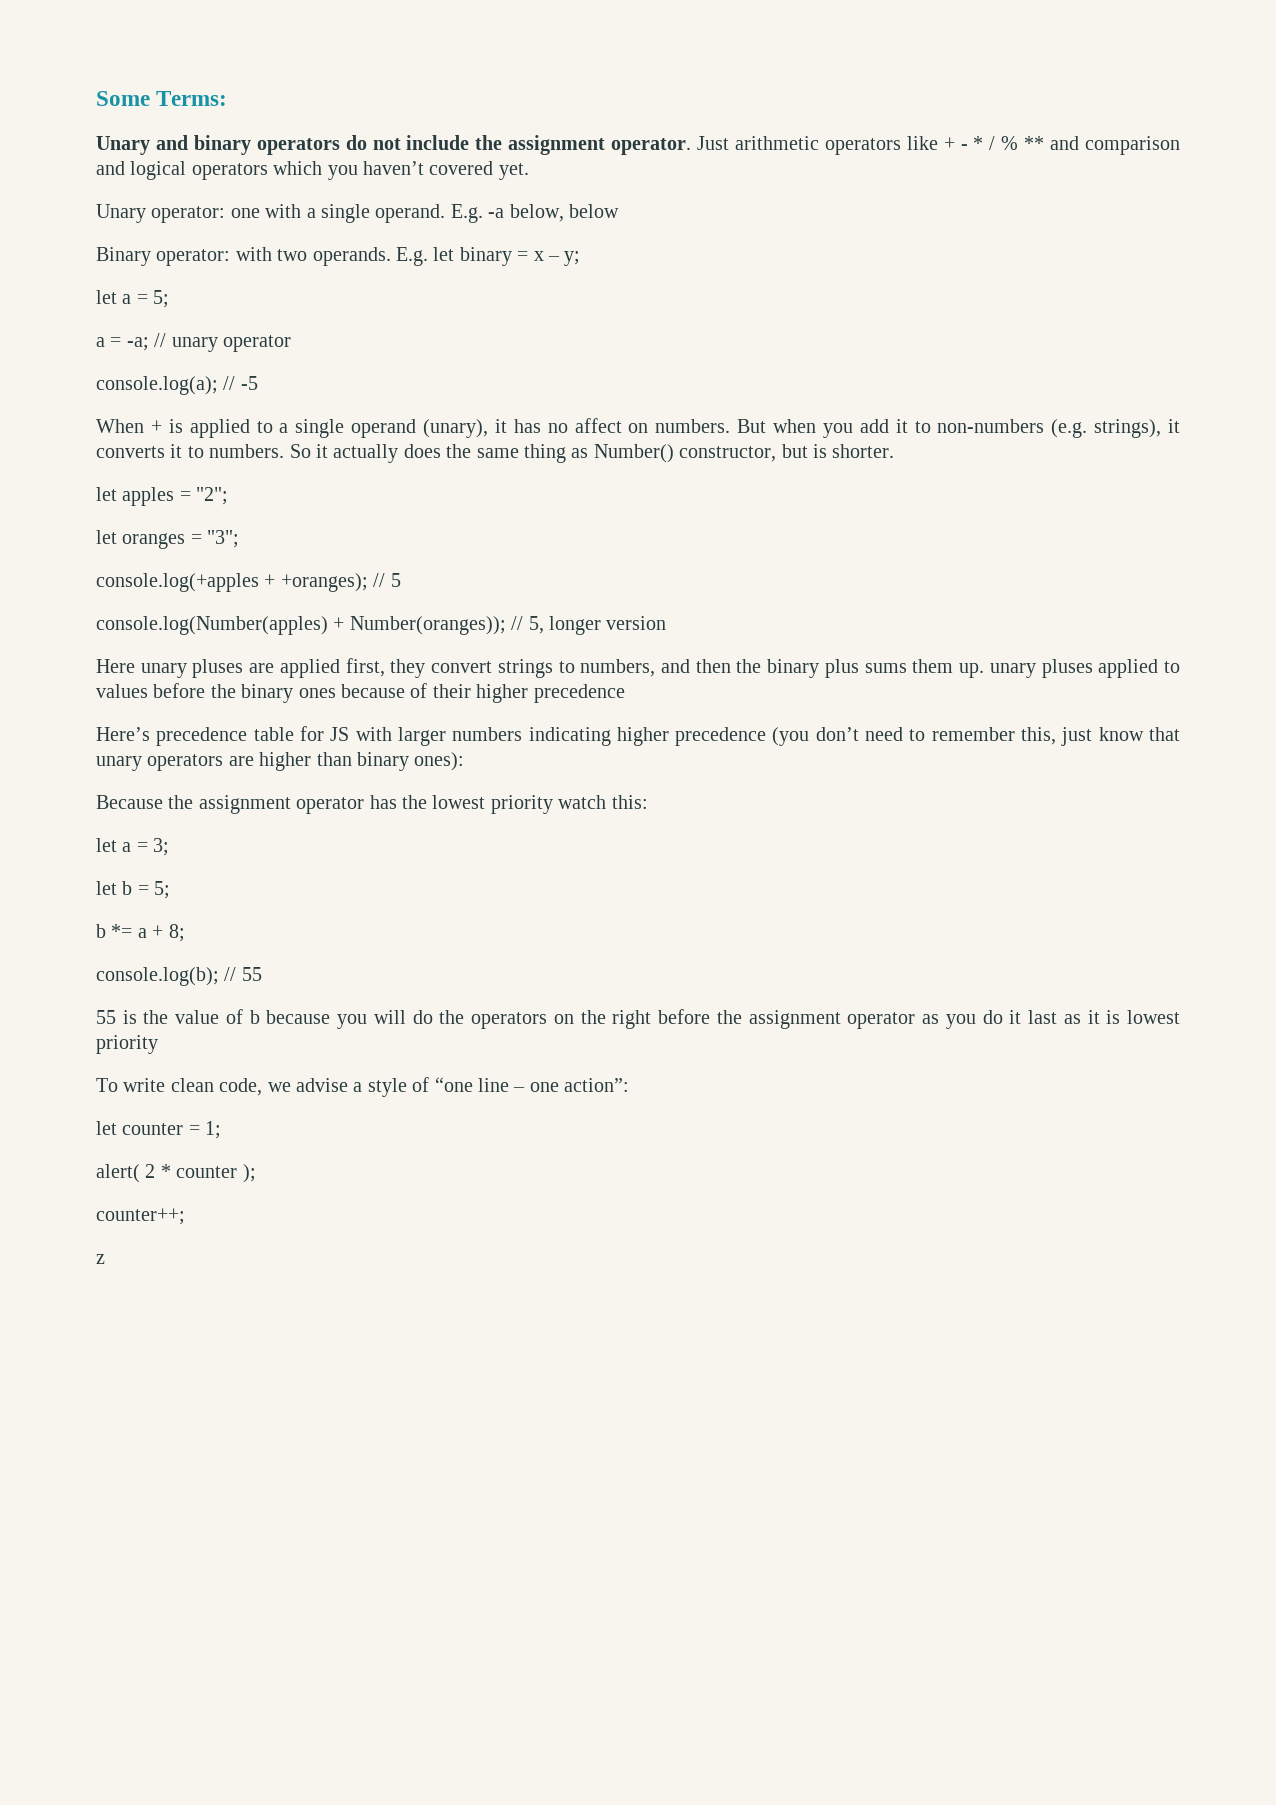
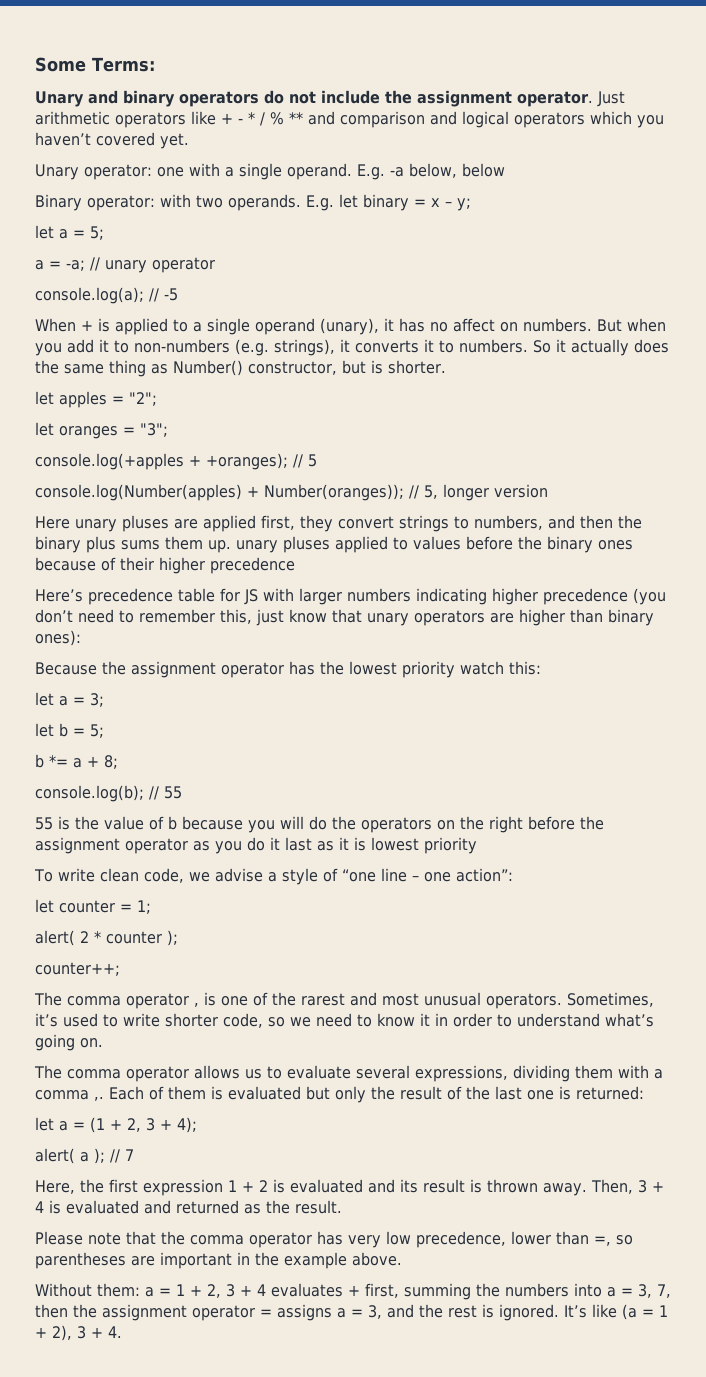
- z
+ The comma operator , is one of the rarest and most unusual operators. Sometimes, it’s used to write shorter code, so we need to know it in order to understand what’s going on.
+ The comma operator allows us to evaluate several expressions, dividing them with a comma ,. Each of them is evaluated but only the result of the last one is returned:
+ let a = (1 + 2, 3 + 4);
+ alert( a ); // 7
+ Here, the first expression 1 + 2 is evaluated and its result is thrown away. Then, 3 + 4 is evaluated and returned as the result.
+ Please note that the comma operator has very low precedence, lower than =, so parentheses are important in the example above.
+ Without them: a = 1 + 2, 3 + 4 evaluates + first, summing the numbers into a = 3, 7, then the assignment operator = assigns a = 3, and the rest is ignored. It’s like (a = 1 + 2), 3 + 4.

